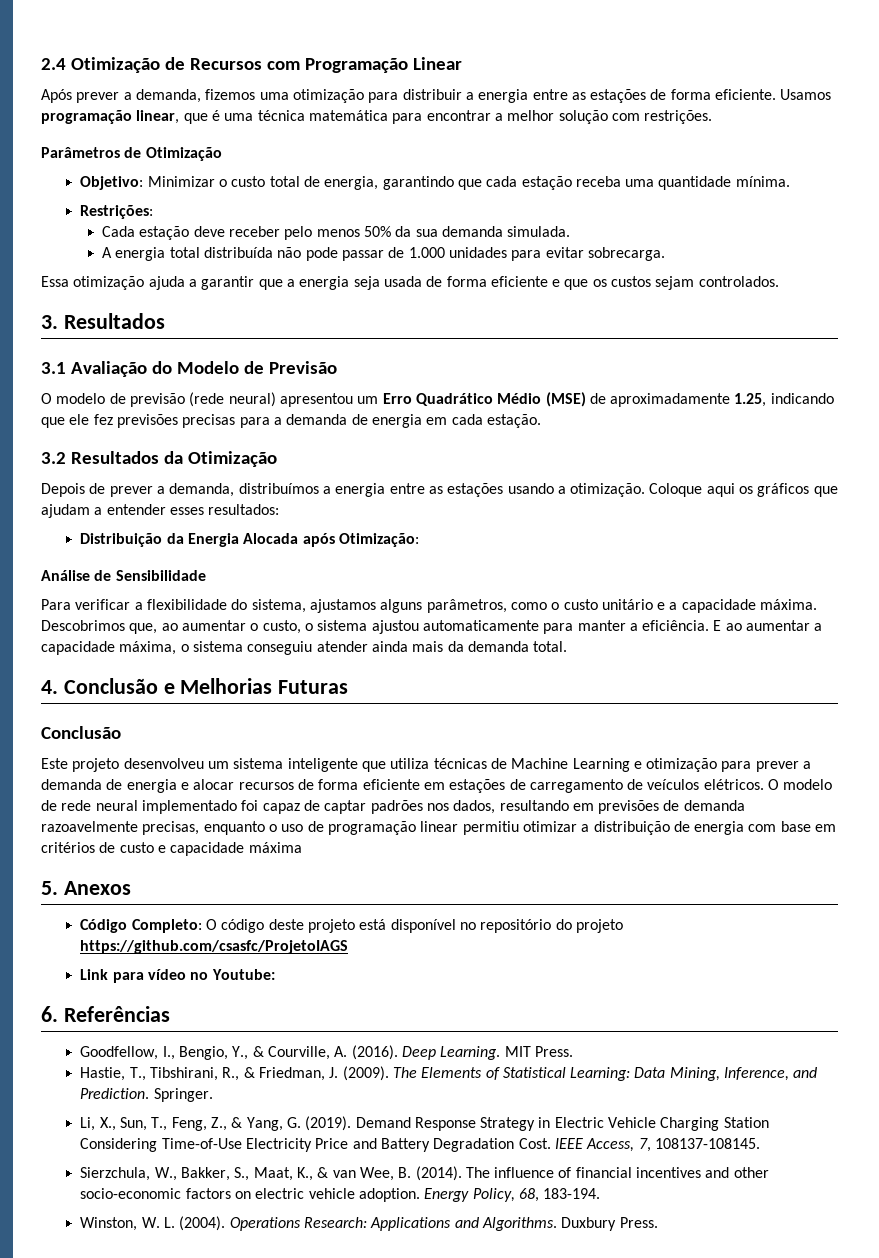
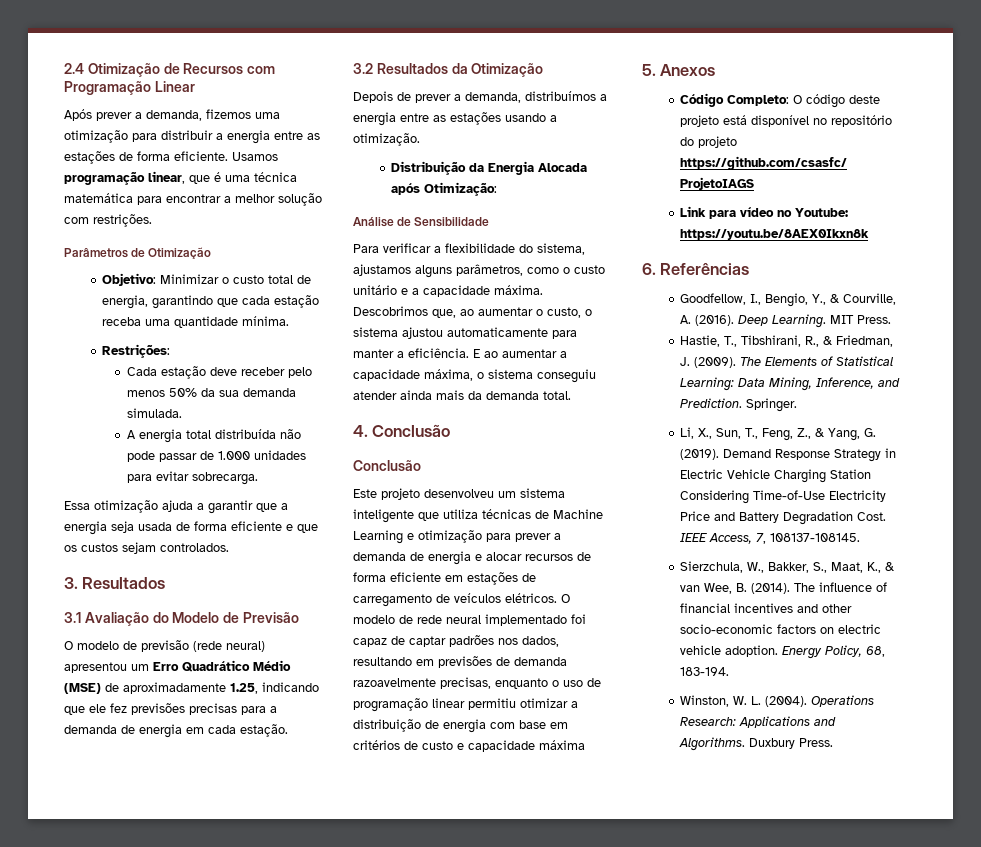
- Coloque aqui os gráficos que ajudam a entender esses resultados:
- 4. Conclusão e Melhorias Futuras
+ 4. Conclusão
- Link para vídeo no Youtube:
+ Link para vídeo no Youtube: https://youtu.be/8AEX0Ikxn8k

